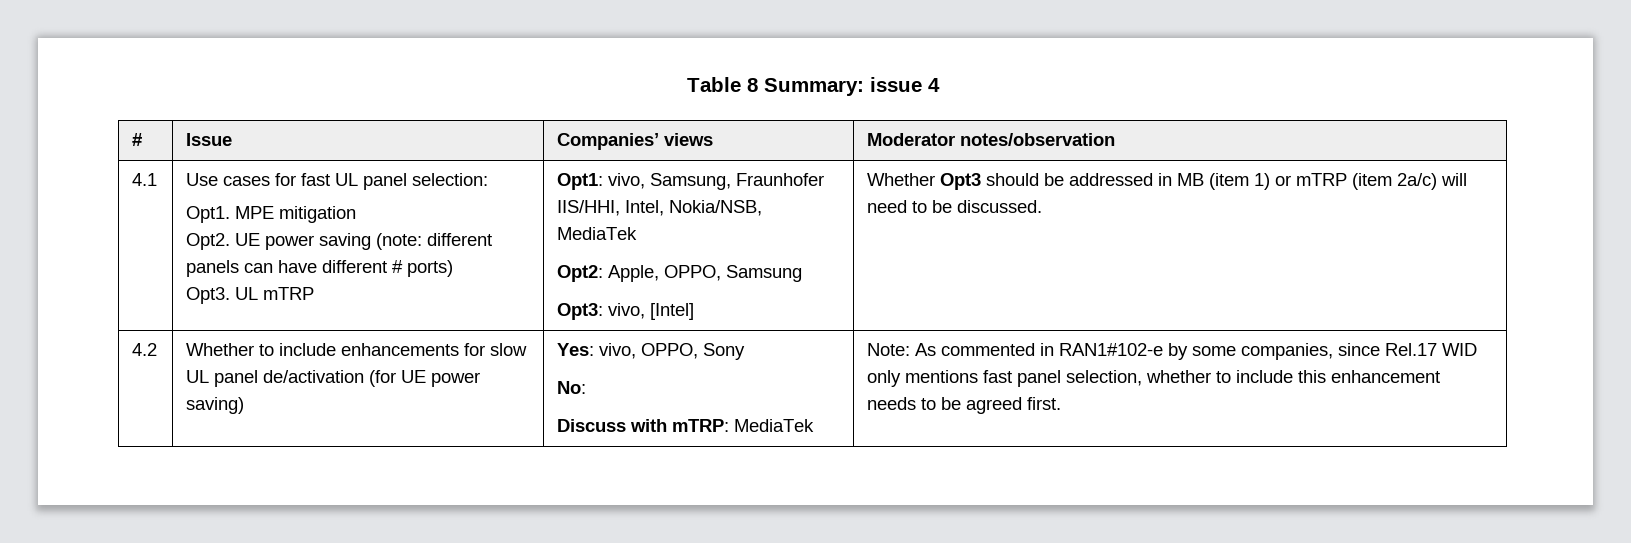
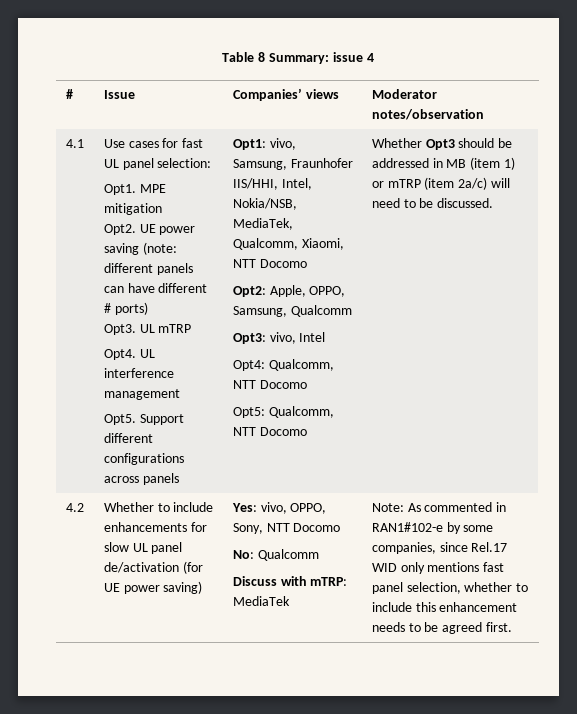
+ Opt4. UL interference management
+ Opt5. Support different configurations across panels
- Opt1: vivo, Samsung, Fraunhofer IIS/HHI, Intel, Nokia/NSB, MediaTek
+ Opt1: vivo, Samsung, Fraunhofer IIS/HHI, Intel, Nokia/NSB, MediaTek, Qualcomm, Xiaomi, NTT Docomo
- Opt2: Apple, OPPO, Samsung
+ Opt2: Apple, OPPO, Samsung, Qualcomm
- Opt3: vivo, [Intel]
+ Opt3: vivo, Intel
+ Opt4: Qualcomm, NTT Docomo
+ Opt5: Qualcomm, NTT Docomo
- Yes: vivo, OPPO, Sony
+ Yes: vivo, OPPO, Sony, NTT Docomo
- No:
+ No: Qualcomm

